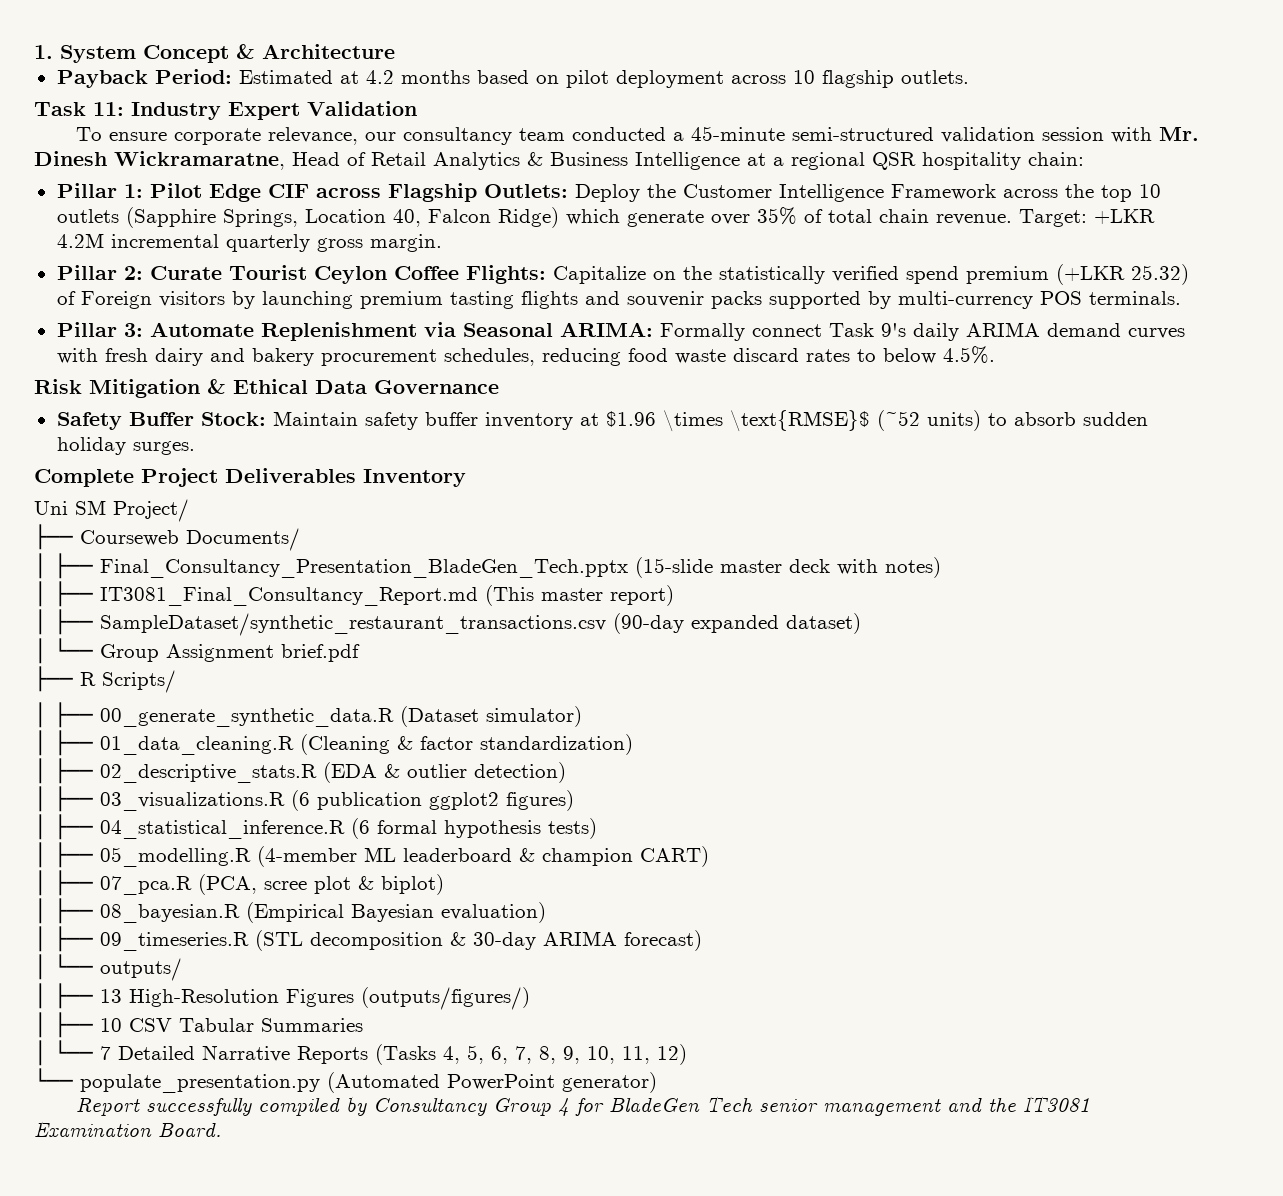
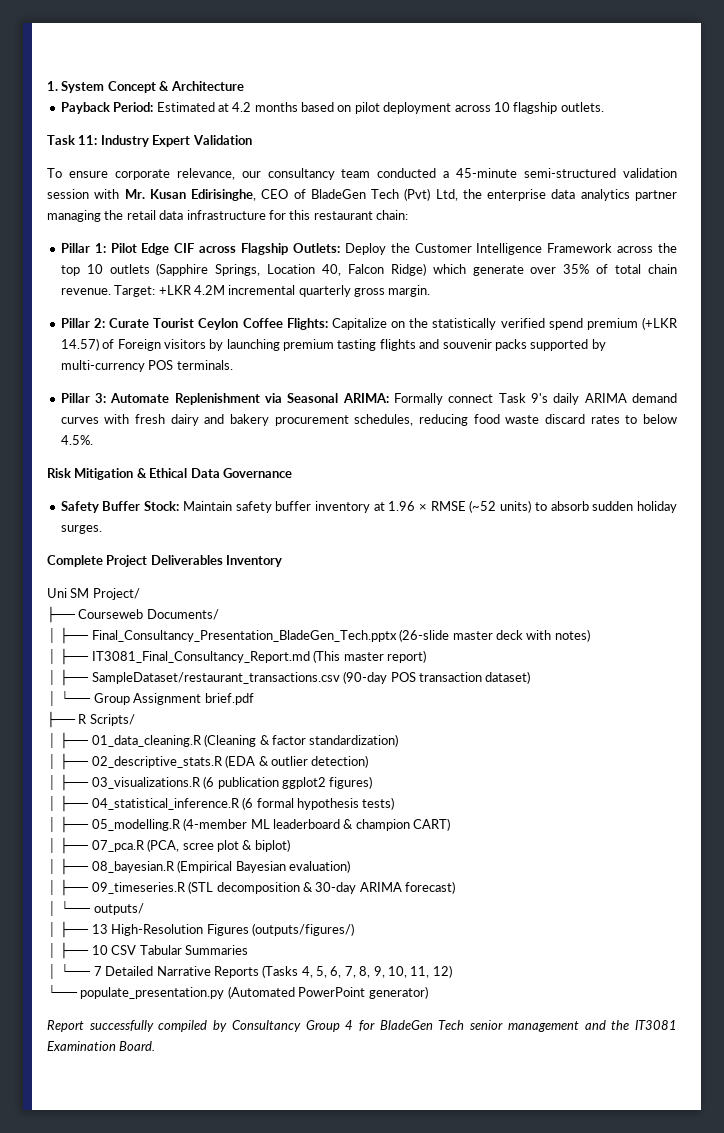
- To ensure corporate relevance, our consultancy team conducted a 45-minute semi-structured validation session with Mr. Dinesh Wickramaratne, Head of Retail Analytics & Business Intelligence at a regional QSR hospitality chain:
+ To ensure corporate relevance, our consultancy team conducted a 45-minute semi-structured validation session with Mr. Kusan Edirisinghe, CEO of BladeGen Tech (Pvt) Ltd, the enterprise data analytics partner managing the retail data infrastructure for this restaurant chain:
- Pillar 2: Curate Tourist Ceylon Coffee Flights: Capitalize on the statistically verified spend premium (+LKR 25.32) of Foreign visitors by launching premium tasting flights and souvenir packs supported by multi-currency POS terminals.
+ Pillar 2: Curate Tourist Ceylon Coffee Flights: Capitalize on the statistically verified spend premium (+LKR 14.57) of Foreign visitors by launching premium tasting flights and souvenir packs supported by multi-currency POS terminals.
- Safety Buffer Stock: Maintain safety buffer inventory at $1.96 \times \text{RMSE}$ (~52 units) to absorb sudden holiday surges.
+ Safety Buffer Stock: Maintain safety buffer inventory at 1.96 × RMSE (~52 units) to absorb sudden holiday surges.
- │ ├── Final_Consultancy_Presentation_BladeGen_Tech.pptx (15-slide master deck with notes)
+ │ ├── Final_Consultancy_Presentation_BladeGen_Tech.pptx (26-slide master deck with notes)
- │ ├── SampleDataset/synthetic_restaurant_transactions.csv (90-day expanded dataset)
+ │ ├── SampleDataset/restaurant_transactions.csv (90-day POS transaction dataset)
- │ ├── 00_generate_synthetic_data.R (Dataset simulator)

